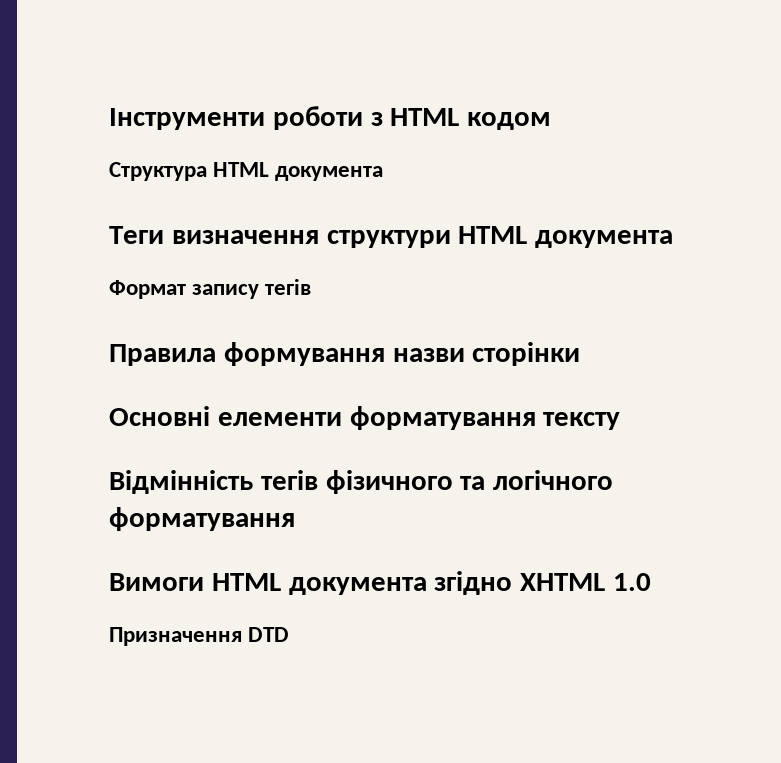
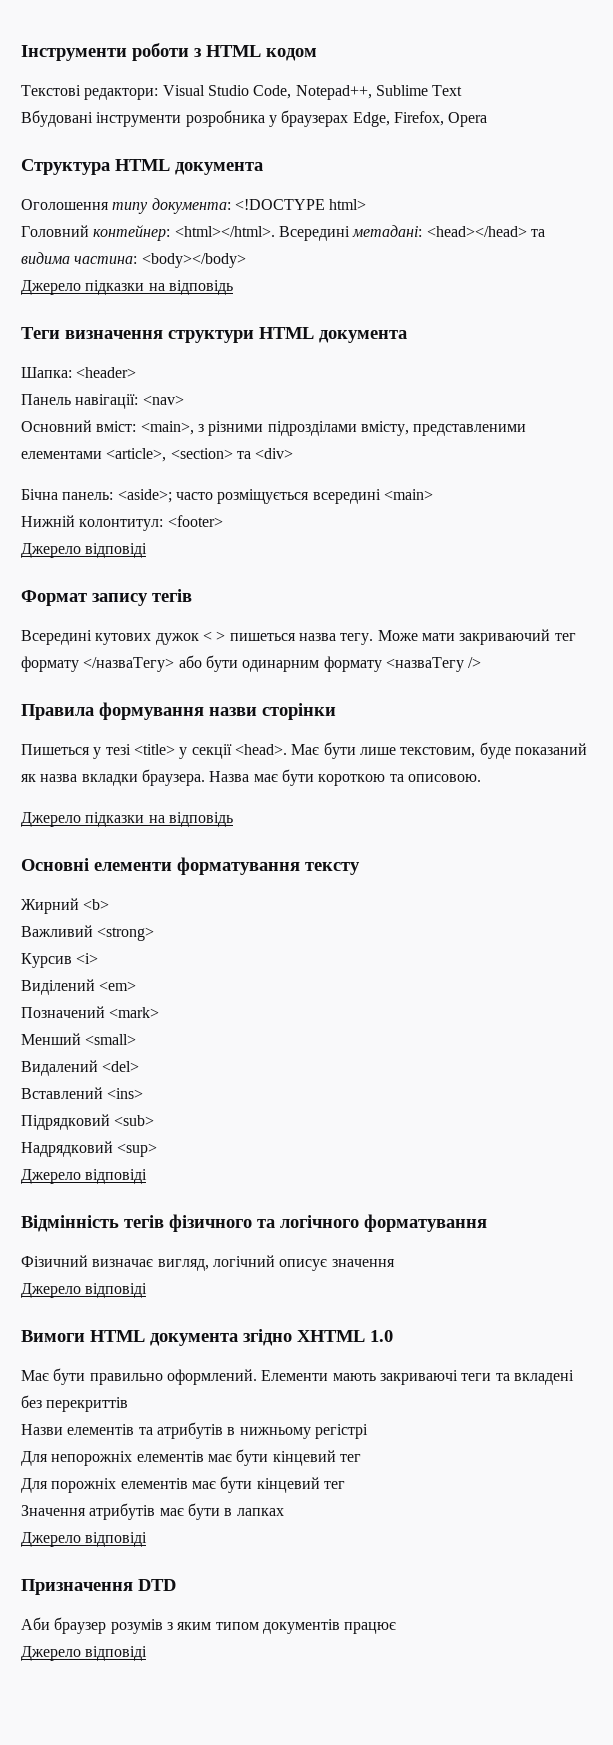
+ Текстові редактори: Visual Studio Code, Notepad++, Sublime Text
+ Вбудовані інструменти розробника у браузерах Edge, Firefox, Opera
  Структура HTML документа
+ Оголошення типу документа: <!DOCTYPE html>
+ Головний контейнер: <html></html>. Всередині метадані: <head></head> та видима частина: <body></body>
+ Джерело підказки на відповідь
+ Шапка: <header>
+ Панель навігації: <nav>
+ Основний вміст: <main>, з різними підрозділами вмісту, представленими елементами <article>, <section> та <div>
+ Бічна панель: <aside>; часто розміщується всередині <main>
+ Нижній колонтитул: <footer>
+ Джерело відповіді
  Формат запису тегів
+ Всередині кутових дужок < > пишеться назва тегу. Може мати закриваючий тег формату </назваТегу> або бути одинарним формату <назваТегу />
  Правила формування назви сторінки
+ Пишеться у тезі <title> у секції <head>. Має бути лише текстовим, буде показаний як назва вкладки браузера. Назва має бути короткою та описовою.
+ Джерело підказки на відповідь
  Основні елементи форматування тексту
+ Жирний <b>
+ Важливий <strong>
+ Курсив <i>
+ Виділений <em>
+ Позначений <mark>
+ Менший <small>
+ Видалений <del>
+ Вставлений <ins>
+ Підрядковий <sub>
+ Надрядковий <sup>
+ Джерело відповіді
+ Фізичний визначає вигляд, логічний описує значення
+ Джерело відповіді
+ Має бути правильно оформлений. Елементи мають закриваючі теги та вкладені без перекриттів
+ Назви елементів та атрибутів в нижньому регістрі
+ Для непорожніх елементів має бути кінцевий тег
+ Для порожніх елементів має бути кінцевий тег
+ Значення атрибутів має бути в лапках
+ Джерело відповіді
  Призначення DTD
+ Аби браузер розумів з яким типом документів працює
+ Джерело відповіді

